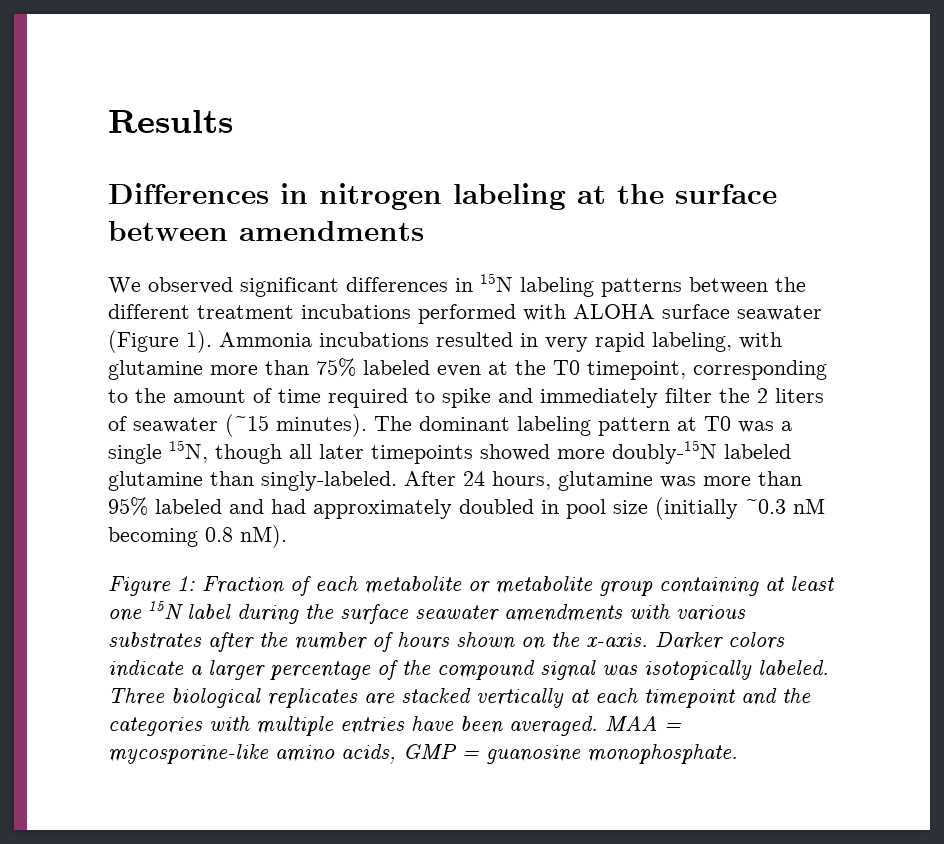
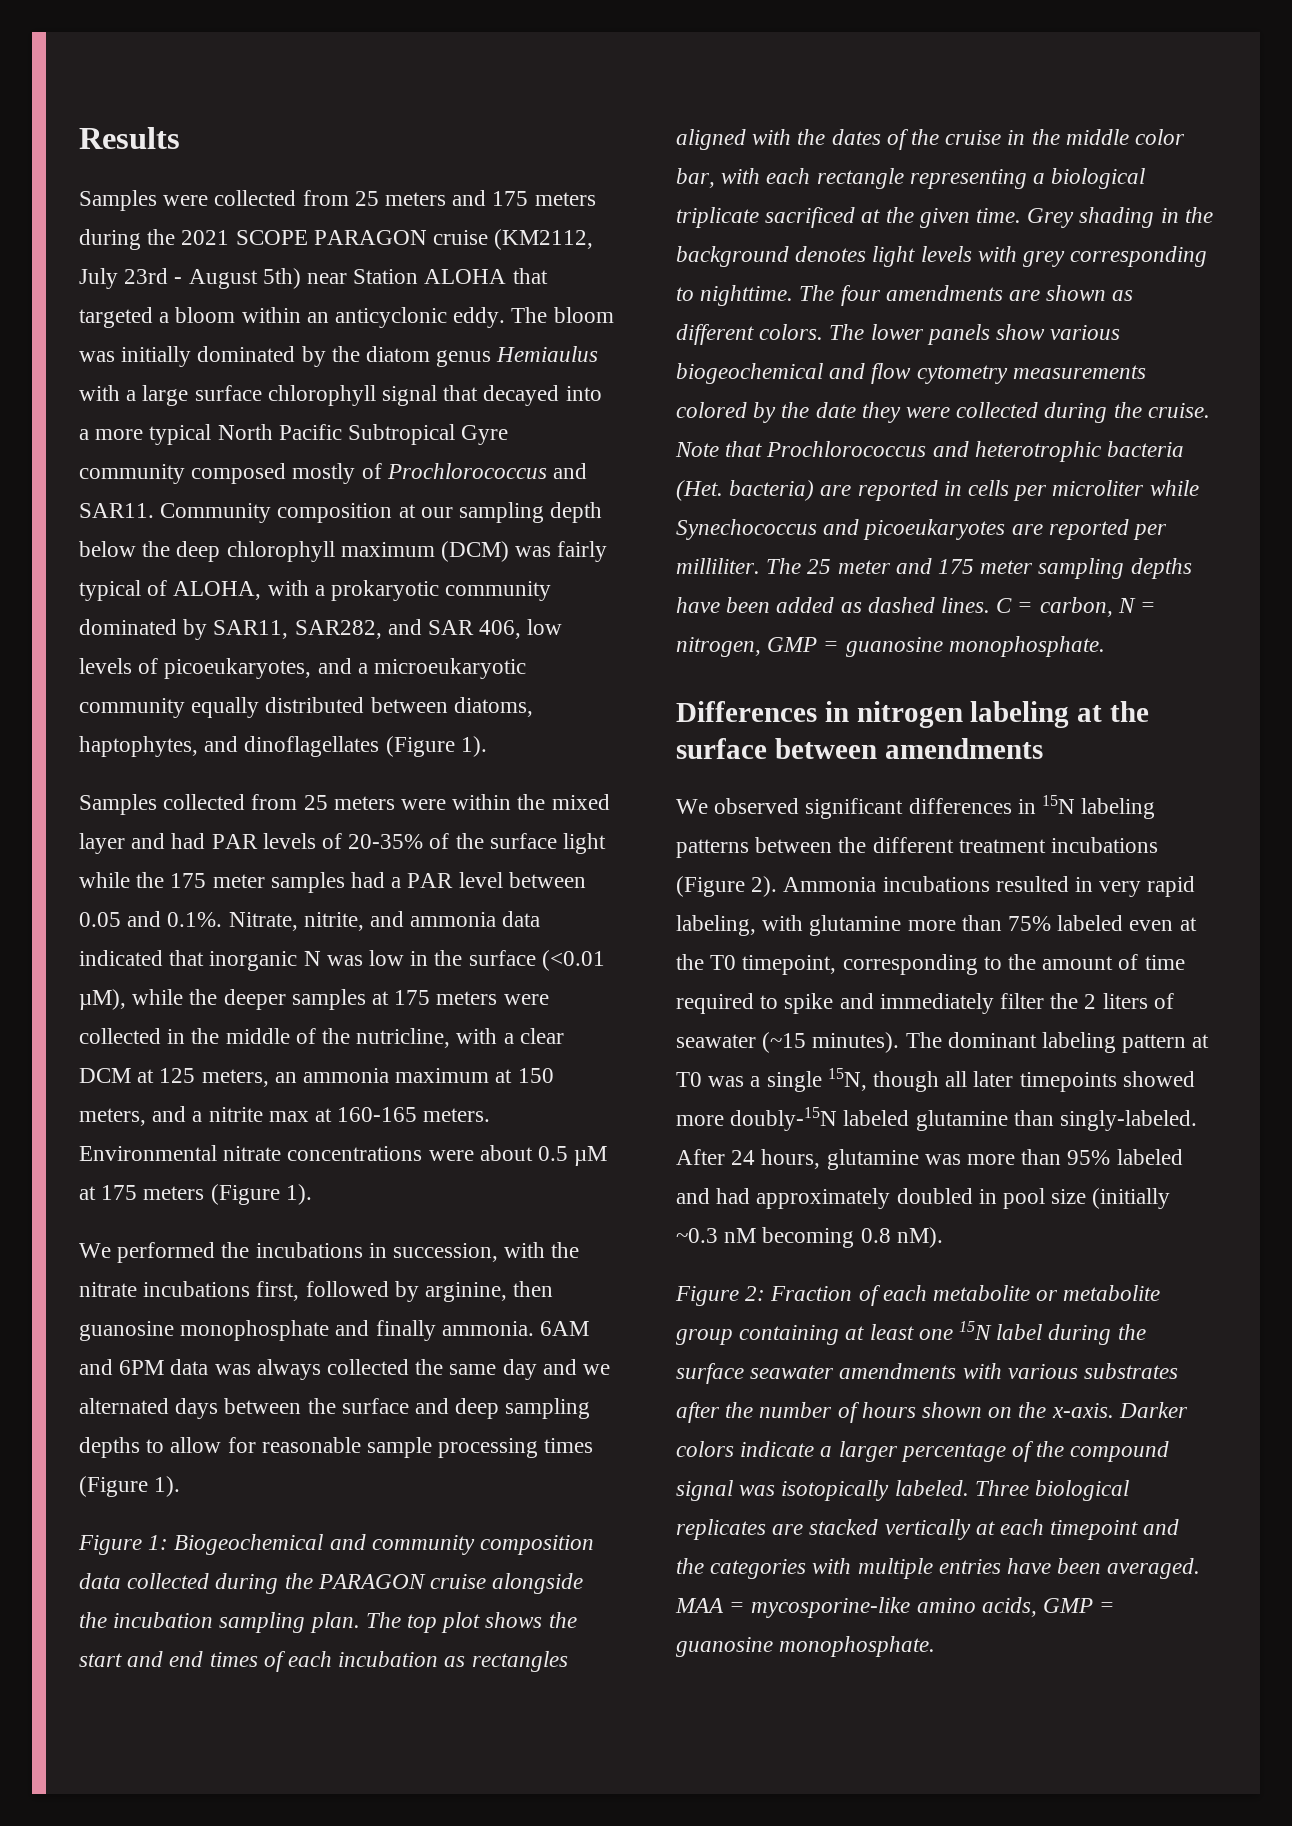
+ Samples were collected from 25 meters and 175 meters during the 2021 SCOPE PARAGON cruise (KM2112, July 23rd - August 5th) near Station ALOHA that targeted a bloom within an anticyclonic eddy. The bloom was initially dominated by the diatom genus Hemiaulus with a large surface chlorophyll signal that decayed into a more typical North Pacific Subtropical Gyre community composed mostly of Prochlorococcus and SAR11. Community composition at our sampling depth below the deep chlorophyll maximum (DCM) was fairly typical of ALOHA, with a prokaryotic community dominated by SAR11, SAR282, and SAR 406, low levels of picoeukaryotes, and a microeukaryotic community equally distributed between diatoms, haptophytes, and dinoflagellates (Figure 1).
+ Samples collected from 25 meters were within the mixed layer and had PAR levels of 20-35% of the surface light while the 175 meter samples had a PAR level between 0.05 and 0.1%. Nitrate, nitrite, and ammonia data indicated that inorganic N was low in the surface (<0.01 µM), while the deeper samples at 175 meters were collected in the middle of the nutricline, with a clear DCM at 125 meters, an ammonia maximum at 150 meters, and a nitrite max at 160-165 meters. Environmental nitrate concentrations were about 0.5 µM at 175 meters (Figure 1).
+ We performed the incubations in succession, with the nitrate incubations first, followed by arginine, then guanosine monophosphate and finally ammonia. 6AM and 6PM data was always collected the same day and we alternated days between the surface and deep sampling depths to allow for reasonable sample processing times (Figure 1).
+ Figure 1: Biogeochemical and community composition data collected during the PARAGON cruise alongside the incubation sampling plan. The top plot shows the start and end times of each incubation as rectangles aligned with the dates of the cruise in the middle color bar, with each rectangle representing a biological triplicate sacrificed at the given time. Grey shading in the background denotes light levels with grey corresponding to nighttime. The four amendments are shown as different colors. The lower panels show various biogeochemical and flow cytometry measurements colored by the date they were collected during the cruise. Note that Prochlorococcus and heterotrophic bacteria (Het. bacteria) are reported in cells per microliter while Synechococcus and picoeukaryotes are reported per milliliter. The 25 meter and 175 meter sampling depths have been added as dashed lines. C = carbon, N = nitrogen, GMP = guanosine monophosphate.
- We observed significant differences in 15N labeling patterns between the different treatment incubations performed with ALOHA surface seawater (Figure 1).
+ We observed significant differences in 15N labeling patterns between the different treatment incubations (Figure 2).
- Figure 1: Fraction of each metabolite or metabolite group containing at least one 15N label during the surface seawater amendments with various substrates after the number of hours shown on the x-axis.
+ Figure 2: Fraction of each metabolite or metabolite group containing at least one 15N label during the surface seawater amendments with various substrates after the number of hours shown on the x-axis.

